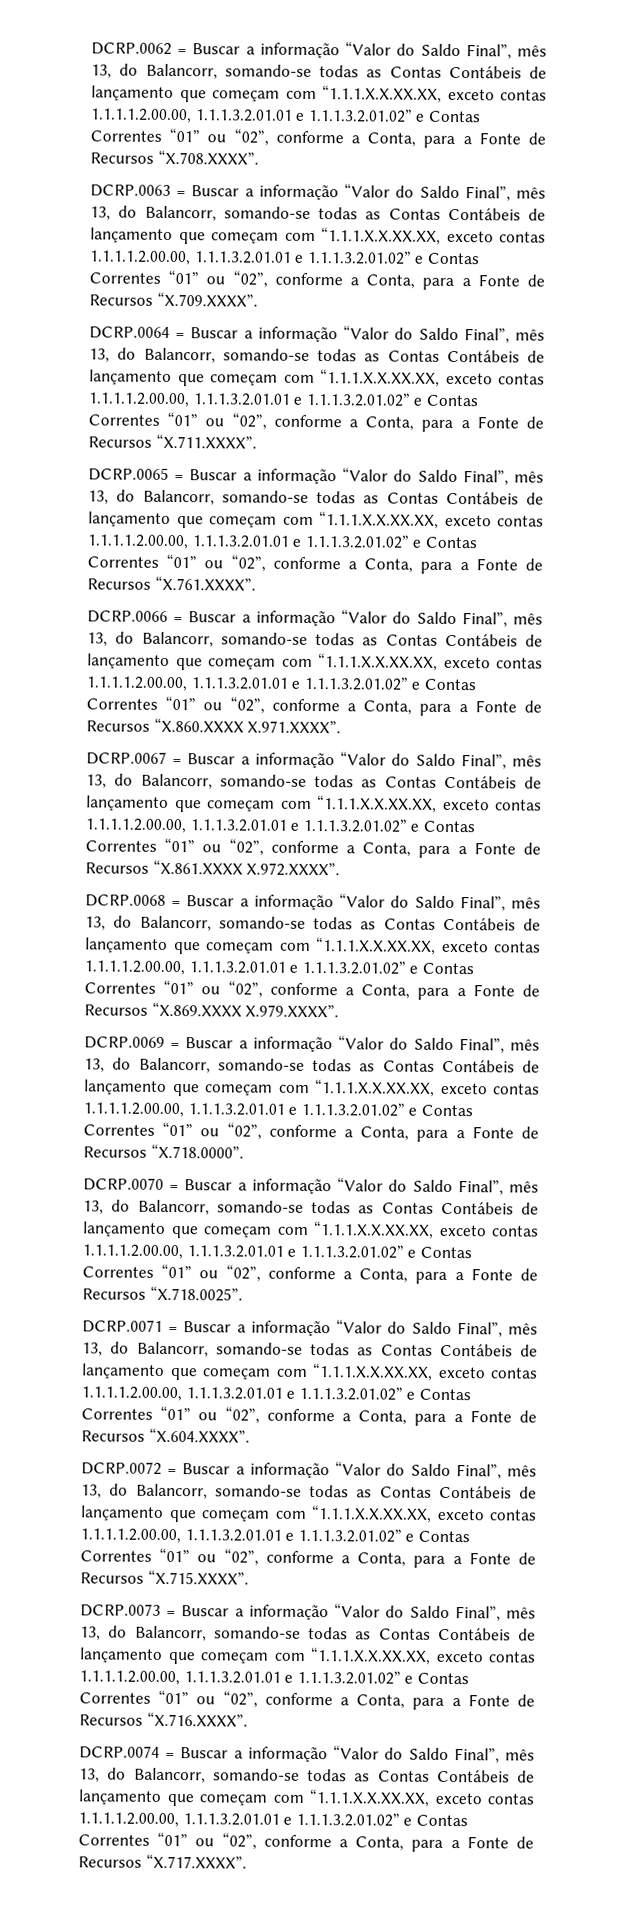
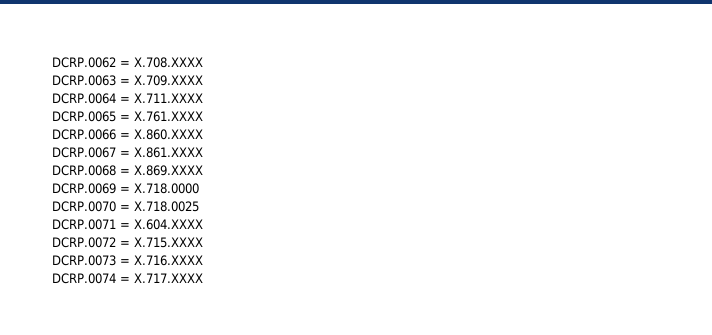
- DCRP.0062 = Buscar a informação “Valor do Saldo Final”, mês 13, do Balancorr, somando-se todas as Contas Contábeis de lançamento que começam com “1.1.1.X.X.XX.XX, exceto contas 1.1.1.1.2.00.00, 1.1.1.3.2.01.01 e 1.1.1.3.2.01.02” e Contas Correntes “01” ou “02”, conforme a Conta, para a Fonte de Recursos “X.708.XXXX”.
- DCRP.0063 = Buscar a informação “Valor do Saldo Final”, mês 13, do Balancorr, somando-se todas as Contas Contábeis de lançamento que começam com “1.1.1.X.X.XX.XX, exceto contas 1.1.1.1.2.00.00, 1.1.1.3.2.01.01 e 1.1.1.3.2.01.02” e Contas Correntes “01” ou “02”, conforme a Conta, para a Fonte de Recursos “X.709.XXXX”.
- DCRP.0064 = Buscar a informação “Valor do Saldo Final”, mês 13, do Balancorr, somando-se todas as Contas Contábeis de lançamento que começam com “1.1.1.X.X.XX.XX, exceto contas 1.1.1.1.2.00.00, 1.1.1.3.2.01.01 e 1.1.1.3.2.01.02” e Contas Correntes “01” ou “02”, conforme a Conta, para a Fonte de Recursos “X.711.XXXX”.
- DCRP.0065 = Buscar a informação “Valor do Saldo Final”, mês 13, do Balancorr, somando-se todas as Contas Contábeis de lançamento que começam com “1.1.1.X.X.XX.XX, exceto contas 1.1.1.1.2.00.00, 1.1.1.3.2.01.01 e 1.1.1.3.2.01.02” e Contas Correntes “01” ou “02”, conforme a Conta, para a Fonte de Recursos “X.761.XXXX”.
- DCRP.0066 = Buscar a informação “Valor do Saldo Final”, mês 13, do Balancorr, somando-se todas as Contas Contábeis de lançamento que começam com “1.1.1.X.X.XX.XX, exceto contas 1.1.1.1.2.00.00, 1.1.1.3.2.01.01 e 1.1.1.3.2.01.02” e Contas Correntes “01” ou “02”, conforme a Conta, para a Fonte de Recursos “X.860.XXXX X.971.XXXX”.
- DCRP.0067 = Buscar a informação “Valor do Saldo Final”, mês 13, do Balancorr, somando-se todas as Contas Contábeis de lançamento que começam com “1.1.1.X.X.XX.XX, exceto contas 1.1.1.1.2.00.00, 1.1.1.3.2.01.01 e 1.1.1.3.2.01.02” e Contas Correntes “01” ou “02”, conforme a Conta, para a Fonte de Recursos “X.861.XXXX X.972.XXXX”.
- DCRP.0068 = Buscar a informação “Valor do Saldo Final”, mês 13, do Balancorr, somando-se todas as Contas Contábeis de lançamento que começam com “1.1.1.X.X.XX.XX, exceto contas 1.1.1.1.2.00.00, 1.1.1.3.2.01.01 e 1.1.1.3.2.01.02” e Contas Correntes “01” ou “02”, conforme a Conta, para a Fonte de Recursos “X.869.XXXX X.979.XXXX”.
- DCRP.0069 = Buscar a informação “Valor do Saldo Final”, mês 13, do Balancorr, somando-se todas as Contas Contábeis de lançamento que começam com “1.1.1.X.X.XX.XX, exceto contas 1.1.1.1.2.00.00, 1.1.1.3.2.01.01 e 1.1.1.3.2.01.02” e Contas Correntes “01” ou “02”, conforme a Conta, para a Fonte de Recursos “X.718.0000”.
- DCRP.0070 = Buscar a informação “Valor do Saldo Final”, mês 13, do Balancorr, somando-se todas as Contas Contábeis de lançamento que começam com “1.1.1.X.X.XX.XX, exceto contas 1.1.1.1.2.00.00, 1.1.1.3.2.01.01 e 1.1.1.3.2.01.02” e Contas Correntes “01” ou “02”, conforme a Conta, para a Fonte de Recursos “X.718.0025”.
- DCRP.0071 = Buscar a informação “Valor do Saldo Final”, mês 13, do Balancorr, somando-se todas as Contas Contábeis de lançamento que começam com “1.1.1.X.X.XX.XX, exceto contas 1.1.1.1.2.00.00, 1.1.1.3.2.01.01 e 1.1.1.3.2.01.02” e Contas Correntes “01” ou “02”, conforme a Conta, para a Fonte de Recursos “X.604.XXXX”.
- DCRP.0072 = Buscar a informação “Valor do Saldo Final”, mês 13, do Balancorr, somando-se todas as Contas Contábeis de lançamento que começam com “1.1.1.X.X.XX.XX, exceto contas 1.1.1.1.2.00.00, 1.1.1.3.2.01.01 e 1.1.1.3.2.01.02” e Contas Correntes “01” ou “02”, conforme a Conta, para a Fonte de Recursos “X.715.XXXX”.
- DCRP.0073 = Buscar a informação “Valor do Saldo Final”, mês 13, do Balancorr, somando-se todas as Contas Contábeis de lançamento que começam com “1.1.1.X.X.XX.XX, exceto contas 1.1.1.1.2.00.00, 1.1.1.3.2.01.01 e 1.1.1.3.2.01.02” e Contas Correntes “01” ou “02”, conforme a Conta, para a Fonte de Recursos “X.716.XXXX”.
- DCRP.0074 = Buscar a informação “Valor do Saldo Final”, mês 13, do Balancorr, somando-se todas as Contas Contábeis de lançamento que começam com “1.1.1.X.X.XX.XX, exceto contas 1.1.1.1.2.00.00, 1.1.1.3.2.01.01 e 1.1.1.3.2.01.02” e Contas Correntes “01” ou “02”, conforme a Conta, para a Fonte de Recursos “X.717.XXXX”.
+ DCRP.0062 = X.708.XXXX
+ DCRP.0063 = X.709.XXXX
+ DCRP.0064 = X.711.XXXX
+ DCRP.0065 = X.761.XXXX
+ DCRP.0066 = X.860.XXXX
+ DCRP.0067 = X.861.XXXX
+ DCRP.0068 = X.869.XXXX
+ DCRP.0069 = X.718.0000
+ DCRP.0070 = X.718.0025
+ DCRP.0071 = X.604.XXXX
+ DCRP.0072 = X.715.XXXX
+ DCRP.0073 = X.716.XXXX
+ DCRP.0074 = X.717.XXXX

